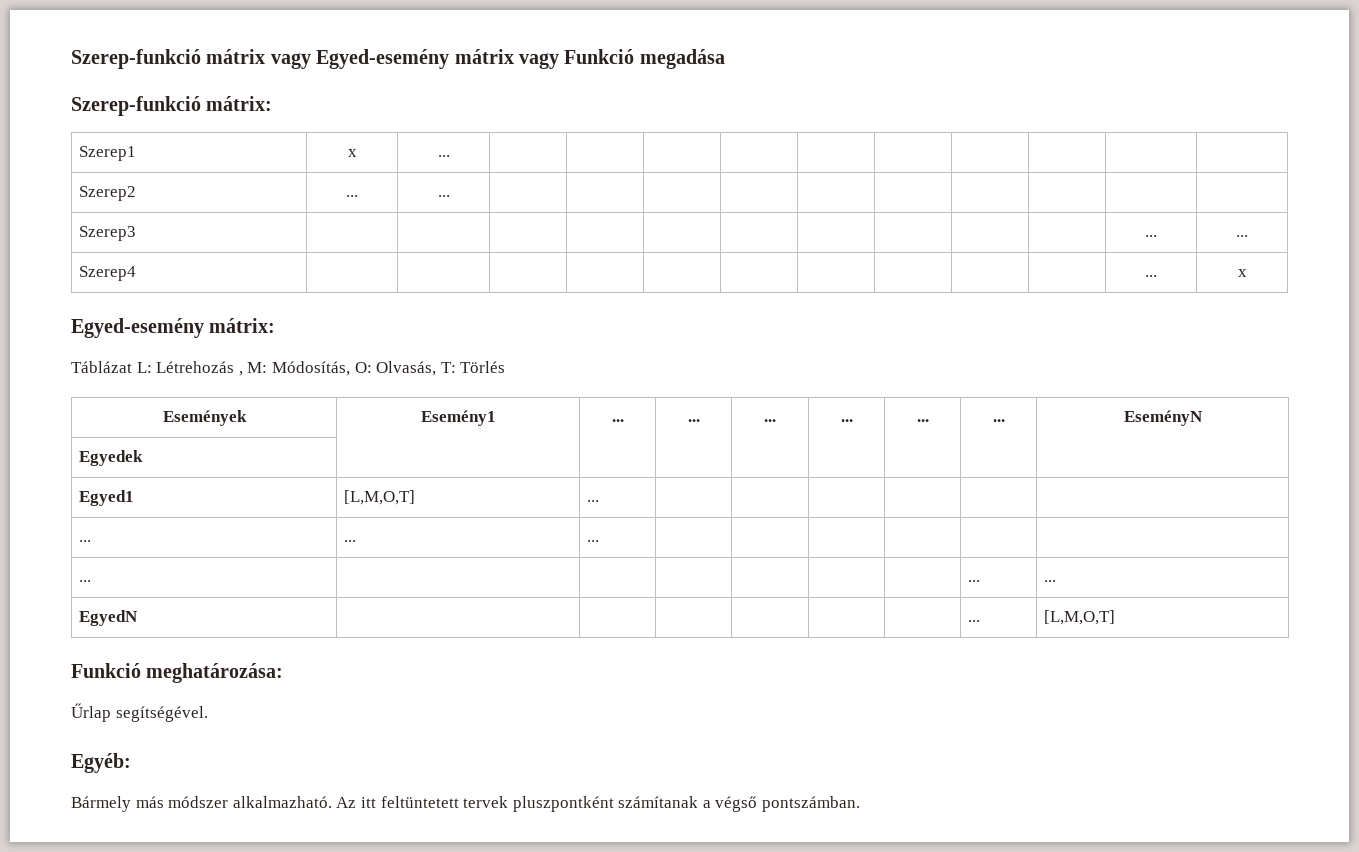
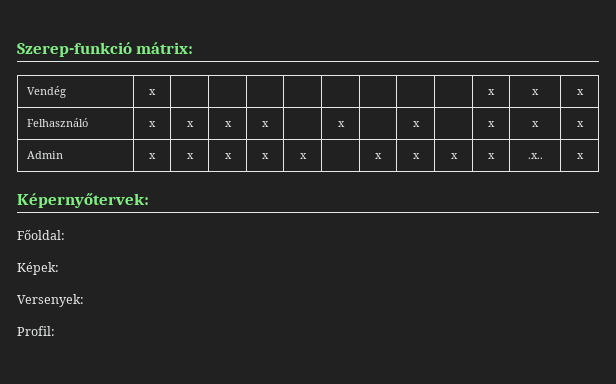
- Szerep-funkció mátrix vagy Egyed-esemény mátrix vagy Funkció megadása
  Szerep-funkció mátrix:
- Szerep1 | x | ... | | | | | | | | | |
- Szerep2 | ... | ... | | | | | | | | | |
- Szerep3 | | | | | | | | | | | ... | ...
- Szerep4 | | | | | | | | | | | ... | x
- Egyed-esemény mátrix:
- Táblázat L: Létrehozás , M: Módosítás, O: Olvasás, T: Törlés
- Események | Esemény1 | ... | ... | ... | ... | ... | ... | EseményN
- Egyedek | | | | | | | |
- Egyed1 | [L,M,O,T] | ... | | | | | |
- ... | ... | ... | | | | | |
- ... | | | | | | | ... | ...
- EgyedN | | | | | | | ... | [L,M,O,T]
- Funkció meghatározása:
- Űrlap segítségével.
- Egyéb:
- Bármely más módszer alkalmazható. Az itt feltüntetett tervek pluszpontként számítanak a végső pontszámban.
+ Vendég | x | | | | | | | | | x | x | x
+ Felhasználó | x | x | x | x | | x | | x | | x | x | x
+ Admin | x | x | x | x | x | | x | x | x | x | .x.. | x
+ Képernyőtervek:
+ Főoldal:
+ Képek:
+ Versenyek:
+ Profil:

